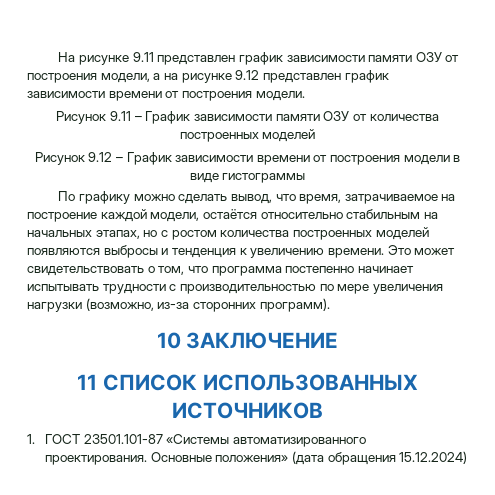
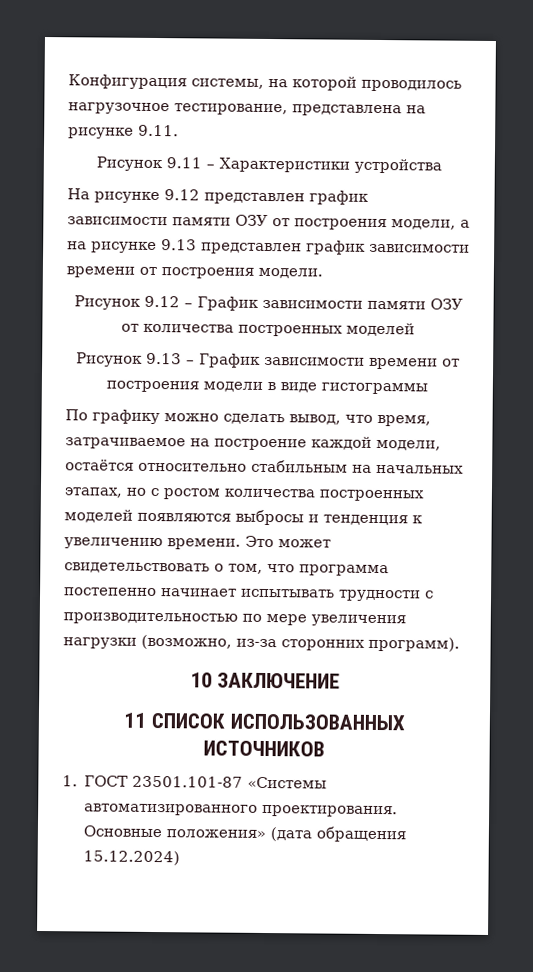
+ Конфигурация системы, на которой проводилось нагрузочное тестирование, представлена на рисунке 9.11.
+ Рисунок 9.11 – Характеристики устройства
- На рисунке 9.11 представлен график зависимости памяти ОЗУ от построения модели, а на рисунке 9.12 представлен график зависимости времени от построения модели.
+ На рисунке 9.12 представлен график зависимости памяти ОЗУ от построения модели, а на рисунке 9.13 представлен график зависимости времени от построения модели.
- Рисунок 9.11 – График зависимости памяти ОЗУ от количества построенных моделей
+ Рисунок 9.12 – График зависимости памяти ОЗУ от количества построенных моделей
- Рисунок 9.12 – График зависимости времени от построения модели в виде гистограммы
+ Рисунок 9.13 – График зависимости времени от построения модели в виде гистограммы

